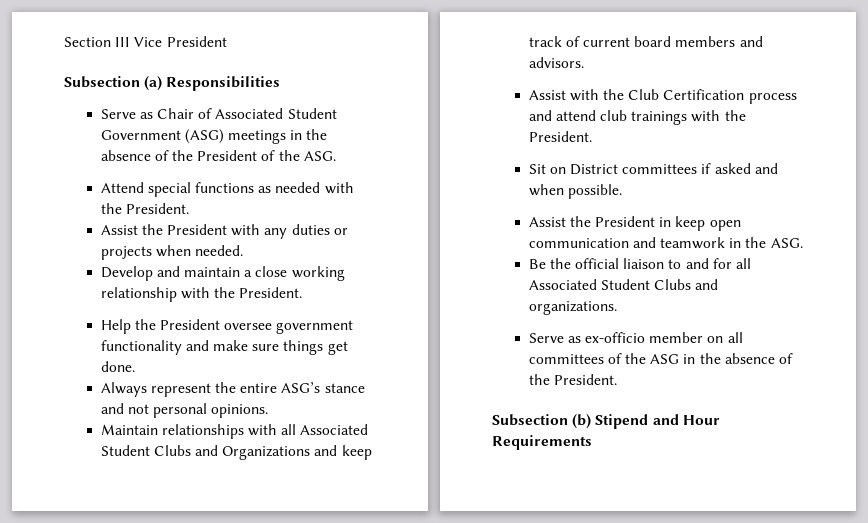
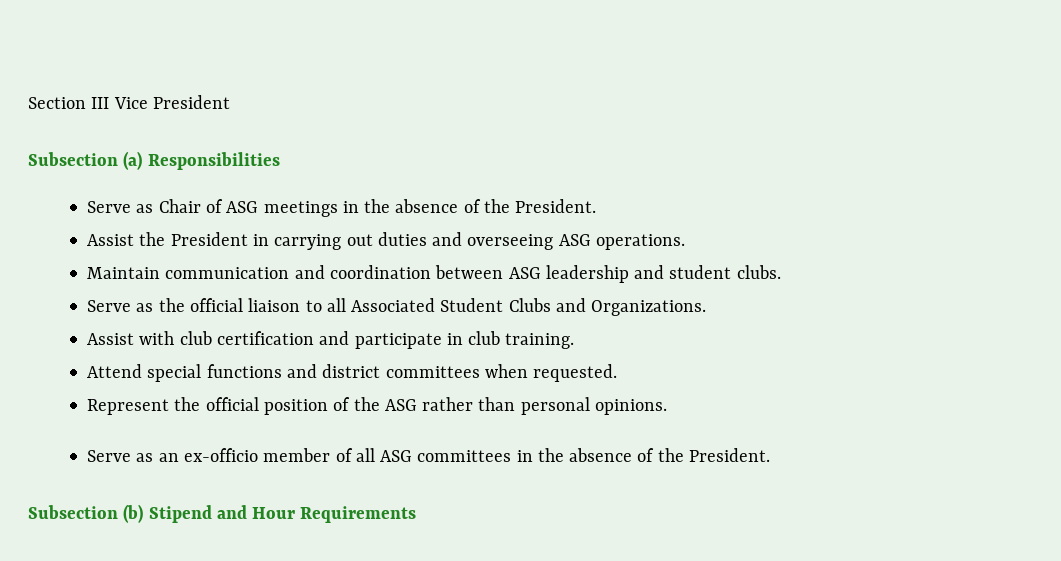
- Serve as Chair of Associated Student Government (ASG) meetings in the absence of the President of the ASG.
- Attend special functions as needed with the President.
- Assist the President with any duties or projects when needed.
- Develop and maintain a close working relationship with the President.
- Help the President oversee government functionality and make sure things get done.
- Always represent the entire ASG’s stance and not personal opinions.
- Maintain relationships with all Associated Student Clubs and Organizations and keep track of current board members and advisors.
- Assist with the Club Certification process and attend club trainings with the President.
- Sit on District committees if asked and when possible.
- Assist the President in keep open communication and teamwork in the ASG.
- Be the official liaison to and for all Associated Student Clubs and organizations.
- Serve as ex-officio member on all committees of the ASG in the absence of the President.
+ Serve as Chair of ASG meetings in the absence of the President.
+ Assist the President in carrying out duties and overseeing ASG operations.
+ Maintain communication and coordination between ASG leadership and student clubs.
+ Serve as the official liaison to all Associated Student Clubs and Organizations.
+ Assist with club certification and participate in club training.
+ Attend special functions and district committees when requested.
+ Represent the official position of the ASG rather than personal opinions.
+ Serve as an ex-officio member of all ASG committees in the absence of the President.

